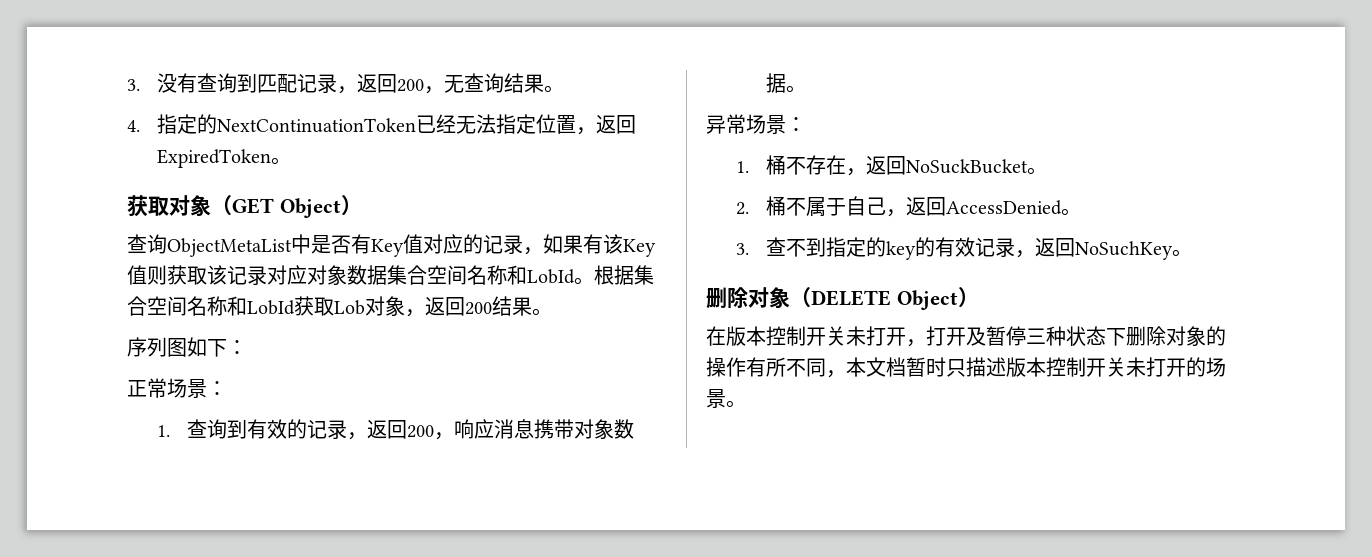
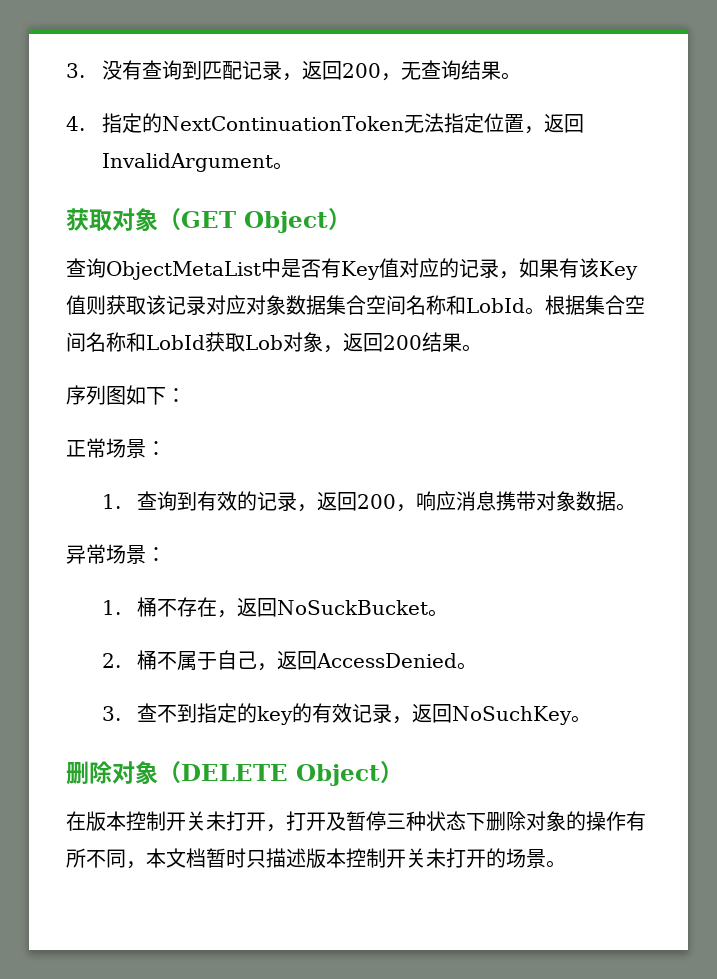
- 4.指定的NextContinuationToken已经无法指定位置，返回ExpiredToken。
+ 4.指定的NextContinuationToken无法指定位置，返回InvalidArgument。

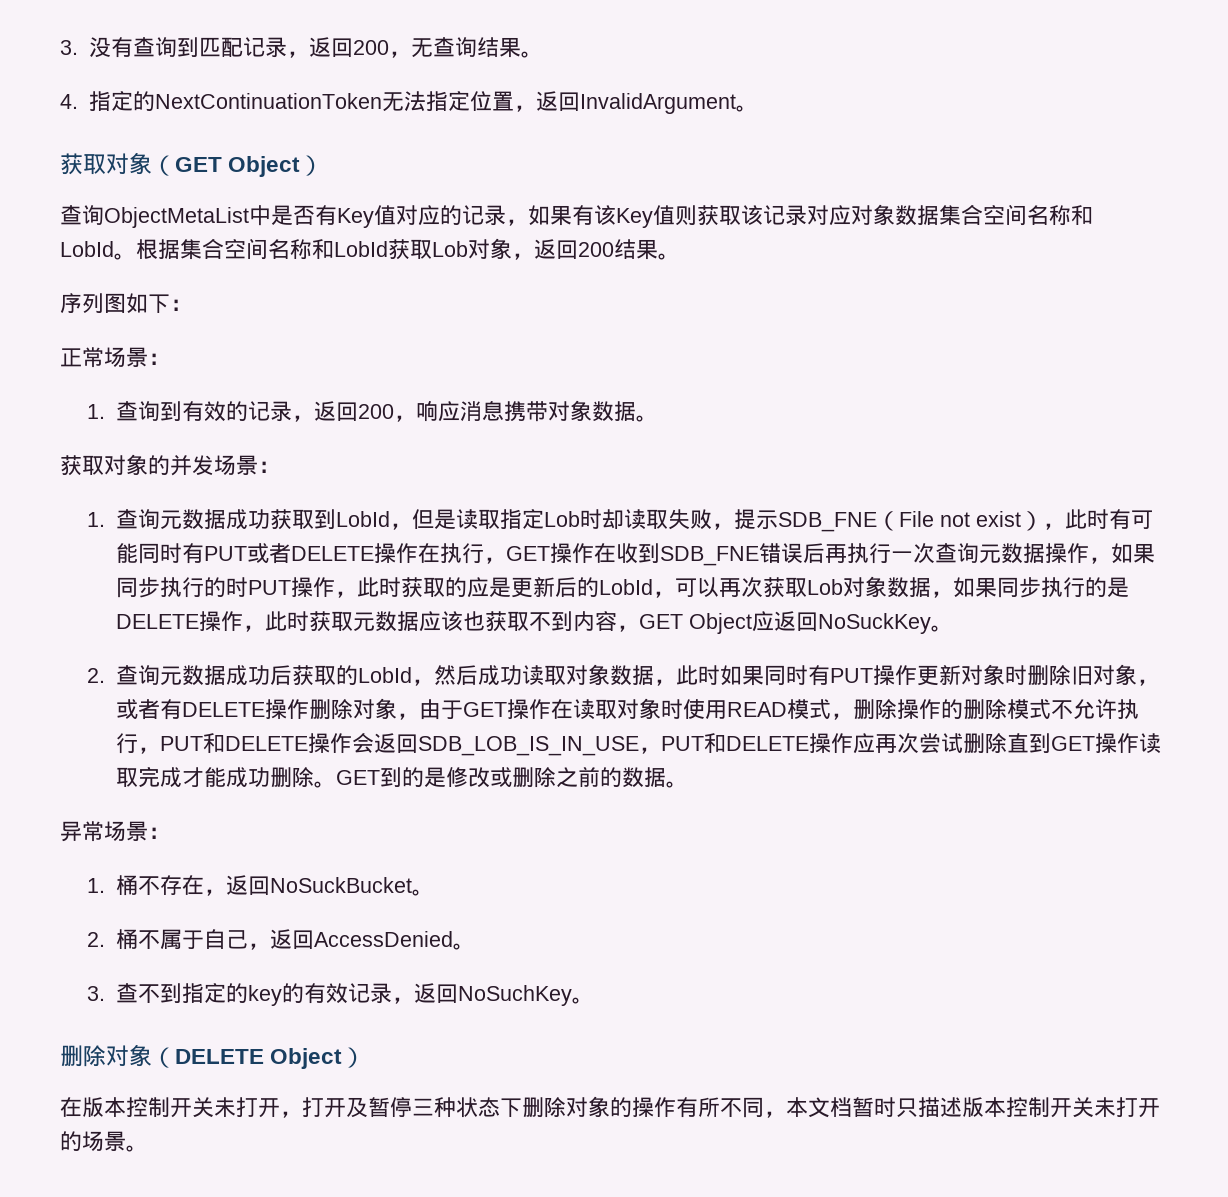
+ 获取对象的并发场景：
+ 1.查询元数据成功获取到LobId，但是读取指定Lob时却读取失败，提示SDB_FNE（File not exist），此时有可能同时有PUT或者DELETE操作在执行，GET操作在收到SDB_FNE错误后再执行一次查询元数据操作，如果同步执行的时PUT操作，此时获取的应是更新后的LobId，可以再次获取Lob对象数据，如果同步执行的是DELETE操作，此时获取元数据应该也获取不到内容，GET Object应返回NoSuckKey。
+ 2.查询元数据成功后获取的LobId，然后成功读取对象数据，此时如果同时有PUT操作更新对象时删除旧对象，或者有DELETE操作删除对象，由于GET操作在读取对象时使用READ模式，删除操作的删除模式不允许执行，PUT和DELETE操作会返回SDB_LOB_IS_IN_USE，PUT和DELETE操作应再次尝试删除直到GET操作读取完成才能成功删除。GET到的是修改或删除之前的数据。

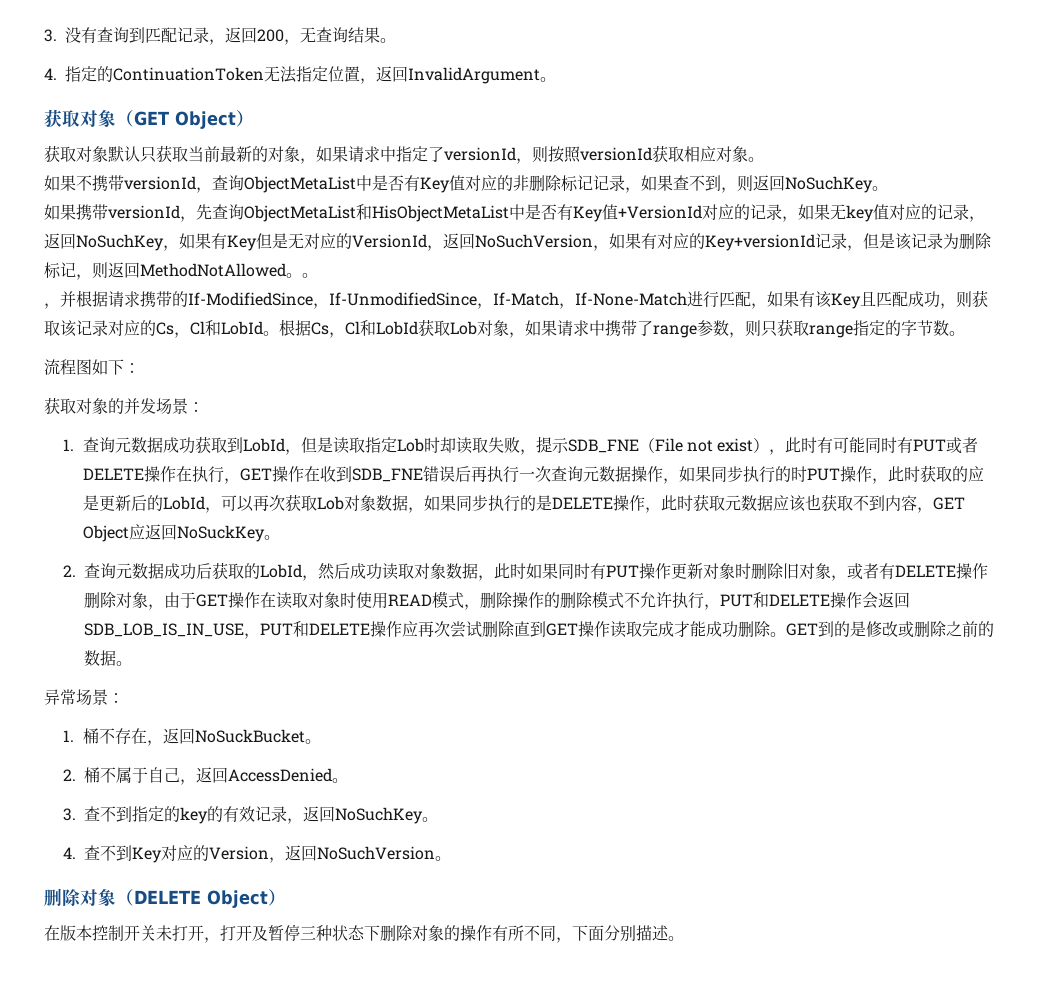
- 4.指定的NextContinuationToken无法指定位置，返回InvalidArgument。
+ 4.指定的ContinuationToken无法指定位置，返回InvalidArgument。
- 查询ObjectMetaList中是否有Key值对应的记录，如果有该Key值则获取该记录对应对象数据集合空间名称和LobId。根据集合空间名称和LobId获取Lob对象，返回200结果。
- 序列图如下：
+ 获取对象默认只获取当前最新的对象，如果请求中指定了versionId，则按照versionId获取相应对象。
+ 如果不携带versionId，查询ObjectMetaList中是否有Key值对应的非删除标记记录，如果查不到，则返回NoSuchKey。
+ 如果携带versionId，先查询ObjectMetaList和HisObjectMetaList中是否有Key值+VersionId对应的记录，如果无key值对应的记录，返回NoSuchKey，如果有Key但是无对应的VersionId，返回NoSuchVersion，如果有对应的Key+versionId记录，但是该记录为删除标记，则返回MethodNotAllowed。。
+ ，并根据请求携带的If-ModifiedSince，If-UnmodifiedSince，If-Match，If-None-Match进行匹配，如果有该Key且匹配成功，则获取该记录对应的Cs，Cl和LobId。根据Cs，Cl和LobId获取Lob对象，如果请求中携带了range参数，则只获取range指定的字节数。
+ 流程图如下：
- 正常场景：
- 1.查询到有效的记录，返回200，响应消息携带对象数据。
+ 4.查不到Key对应的Version，返回NoSuchVersion。
- 在版本控制开关未打开，打开及暂停三种状态下删除对象的操作有所不同，本文档暂时只描述版本控制开关未打开的场景。
+ 在版本控制开关未打开，打开及暂停三种状态下删除对象的操作有所不同，下面分别描述。

